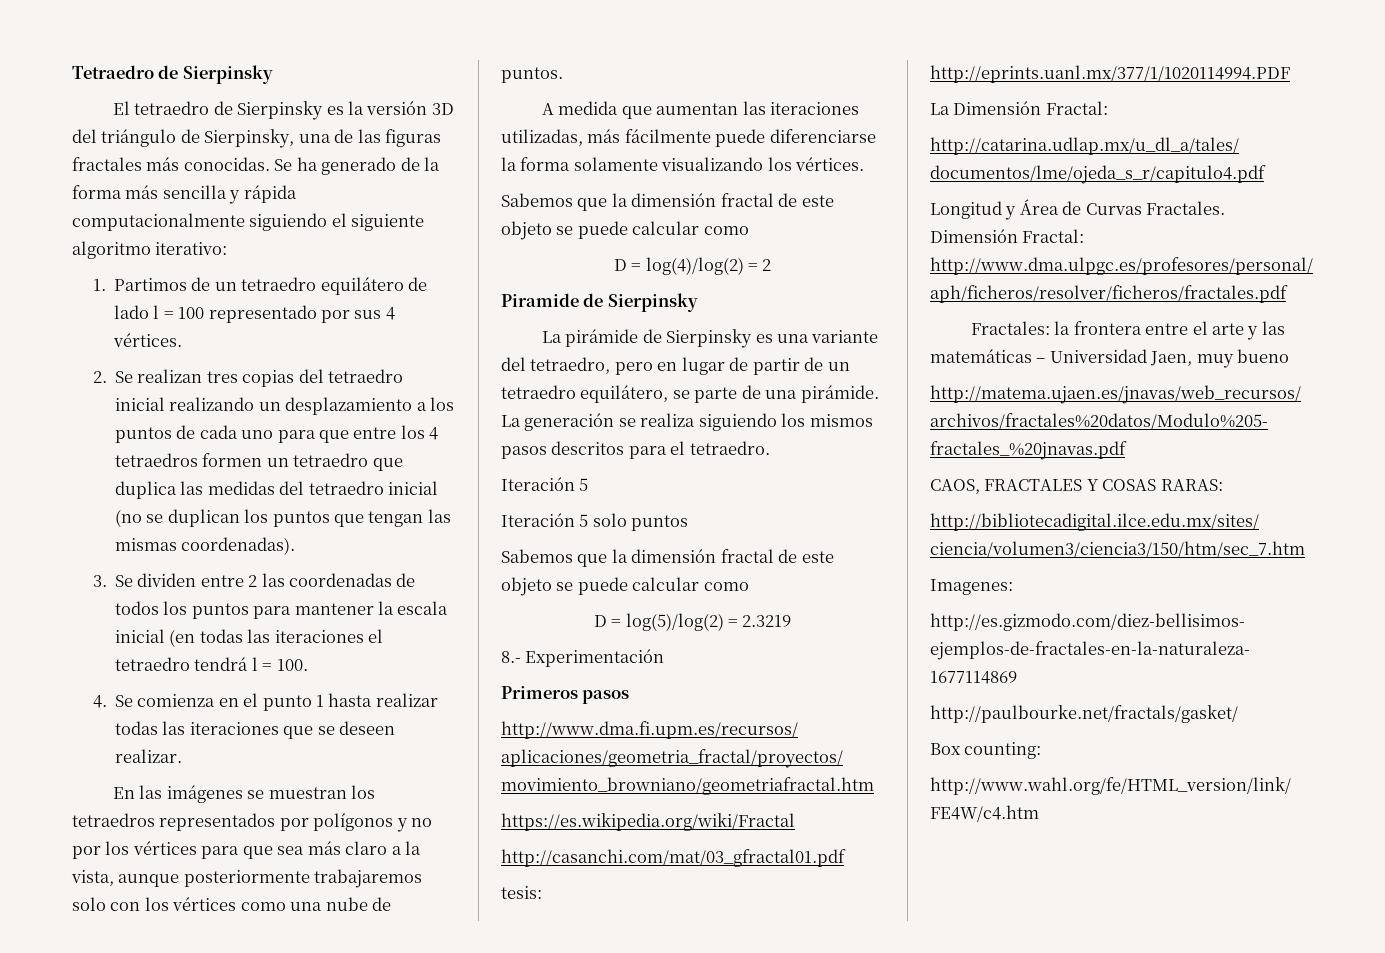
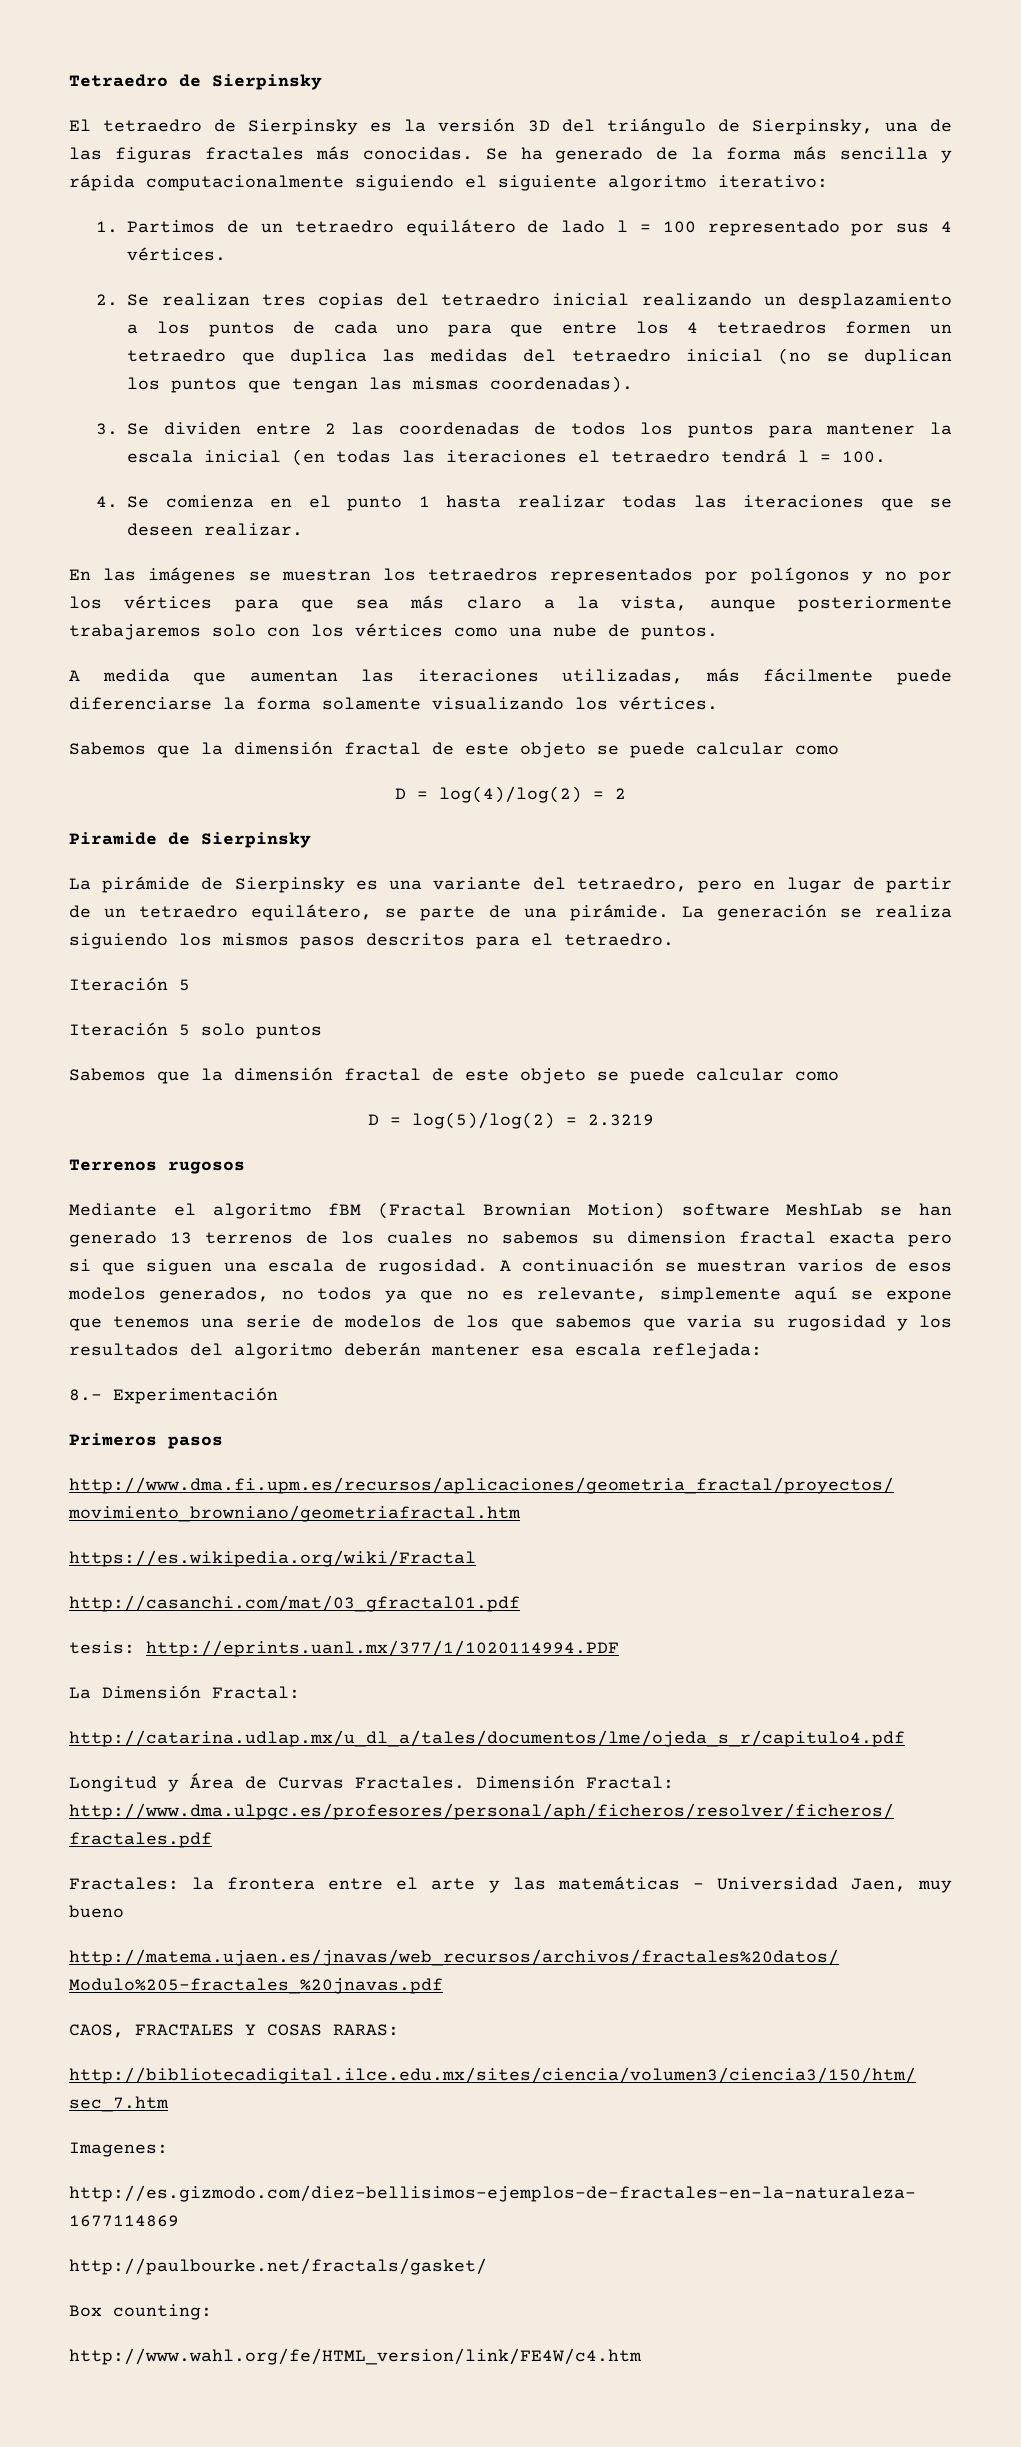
+ Terrenos rugosos
+ Mediante el algoritmo fBM (Fractal Brownian Motion) software MeshLab se han generado 13 terrenos de los cuales no sabemos su dimension fractal exacta pero si que siguen una escala de rugosidad. A continuación se muestran varios de esos modelos generados, no todos ya que no es relevante, simplemente aquí se expone que tenemos una serie de modelos de los que sabemos que varia su rugosidad y los resultados del algoritmo deberán mantener esa escala reflejada:

